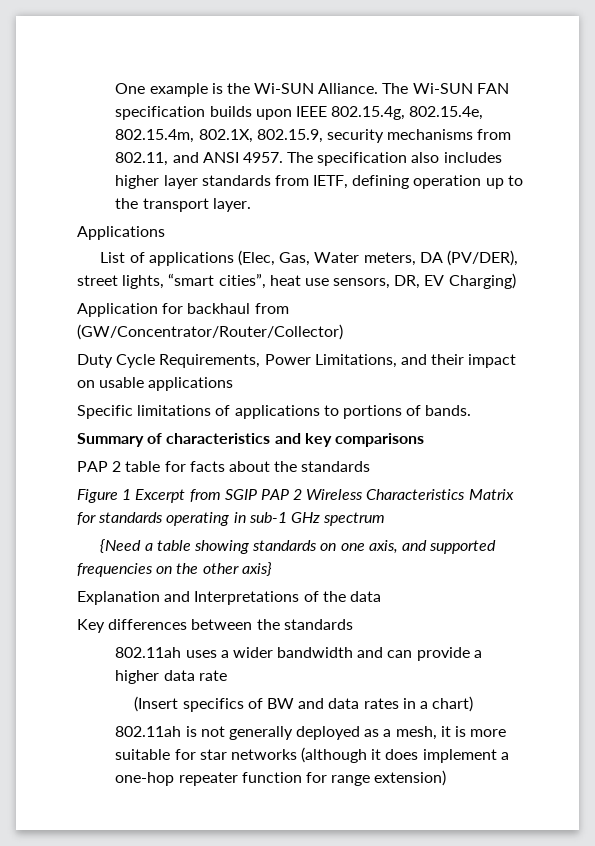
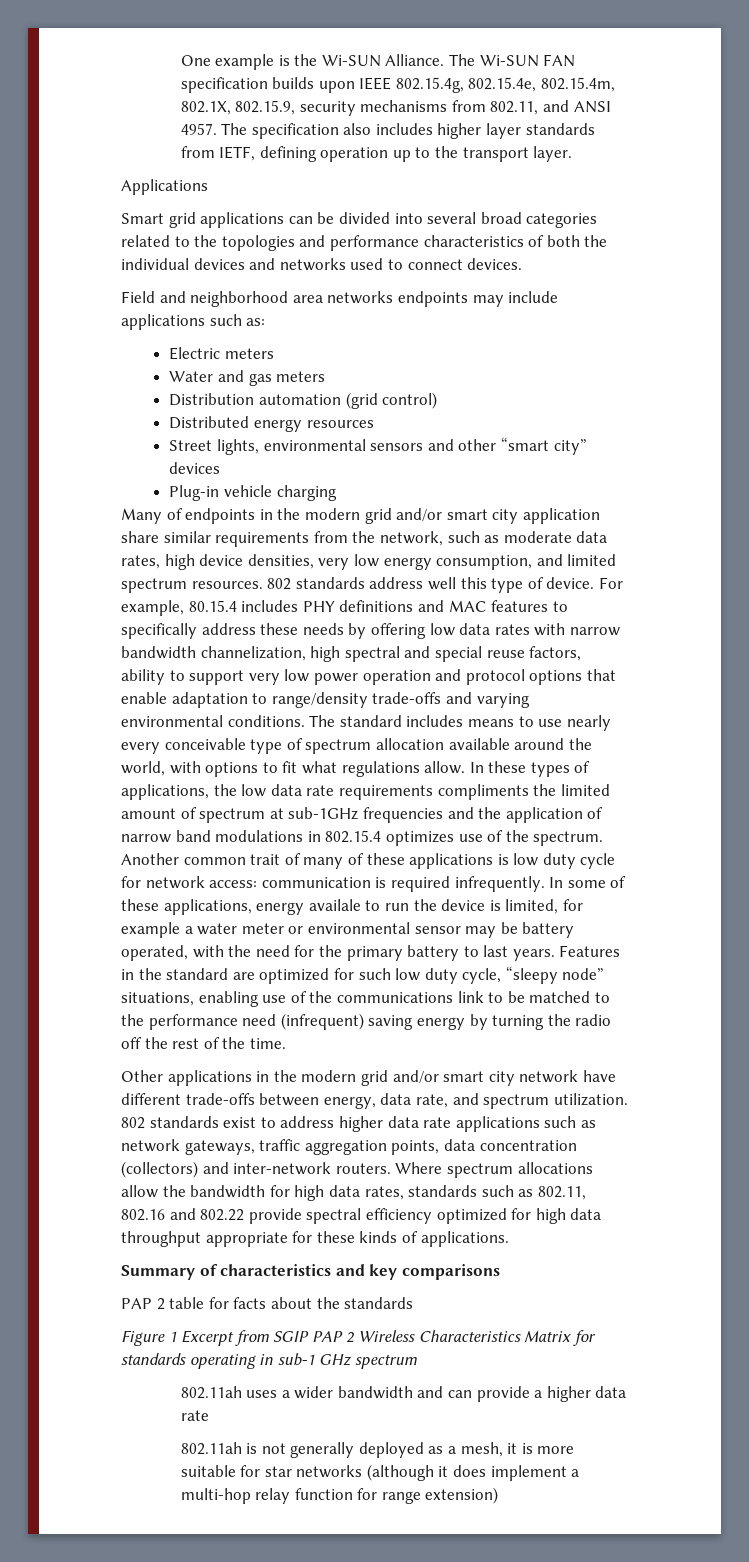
- List of applications (Elec, Gas, Water meters, DA (PV/DER), street lights, “smart cities”, heat use sensors, DR, EV Charging)
- Application for backhaul from (GW/Concentrator/Router/Collector)
- Duty Cycle Requirements, Power Limitations, and their impact on usable applications
- Specific limitations of applications to portions of bands.
+ Smart grid applications can be divided into several broad categories related to the topologies and performance characteristics of both the individual devices and networks used to connect devices.
+ Field and neighborhood area networks endpoints may include applications such as:
+ Electric meters
+ Water and gas meters
+ Distribution automation (grid control)
+ Distributed energy resources
+ Street lights, environmental sensors and other “smart city” devices
+ Plug-in vehicle charging
+ Many of endpoints in the modern grid and/or smart city application share similar requirements from the network, such as moderate data rates, high device densities, very low energy consumption, and limited spectrum resources. 802 standards address well this type of device. For example, 80.15.4 includes PHY definitions and MAC features to specifically address these needs by offering low data rates with narrow bandwidth channelization, high spectral and special reuse factors, ability to support very low power operation and protocol options that enable adaptation to range/density trade-offs and varying environmental conditions. The standard includes means to use nearly every conceivable type of spectrum allocation available around the world, with options to fit what regulations allow. In these types of applications, the low data rate requirements compliments the limited amount of spectrum at sub-1GHz frequencies and the application of narrow band modulations in 802.15.4 optimizes use of the spectrum. Another common trait of many of these applications is low duty cycle for network access: communication is required infrequently. In some of these applications, energy availale to run the device is limited, for example a water meter or environmental sensor may be battery operated, with the need for the primary battery to last years. Features in the standard are optimized for such low duty cycle, “sleepy node” situations, enabling use of the communications link to be matched to the performance need (infrequent) saving energy by turning the radio off the rest of the time.
+ Other applications in the modern grid and/or smart city network have different trade-offs between energy, data rate, and spectrum utilization. 802 standards exist to address higher data rate applications such as network gateways, traffic aggregation points, data concentration (collectors) and inter-network routers. Where spectrum allocations allow the bandwidth for high data rates, standards such as 802.11, 802.16 and 802.22 provide spectral efficiency optimized for high data throughput appropriate for these kinds of applications.
- {Need a table showing standards on one axis, and supported frequencies on the other axis}
- Explanation and Interpretations of the data
- Key differences between the standards
- (Insert specifics of BW and data rates in a chart)
- 802.11ah is not generally deployed as a mesh, it is more suitable for star networks (although it does implement a one-hop repeater function for range extension)
+ 802.11ah is not generally deployed as a mesh, it is more suitable for star networks (although it does implement a multi-hop relay function for range extension)

